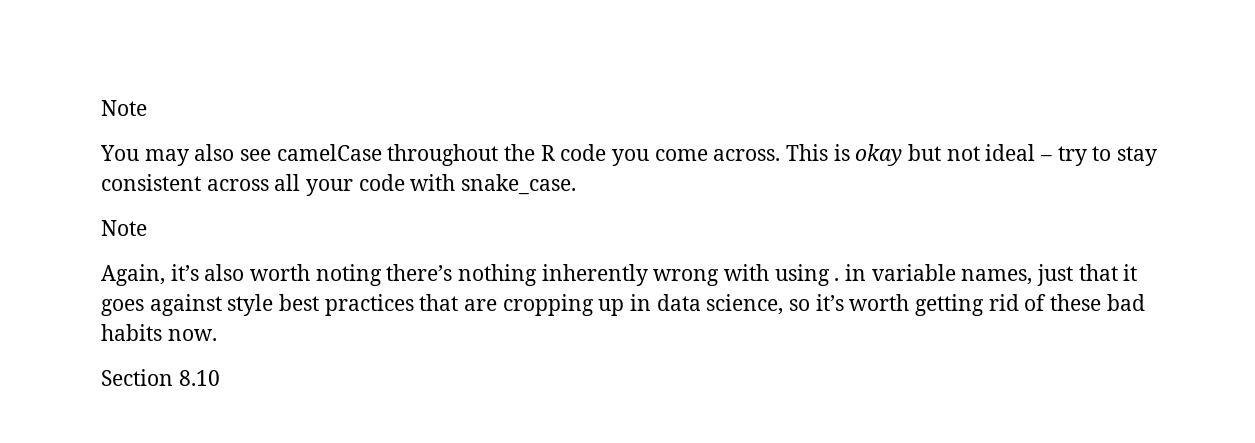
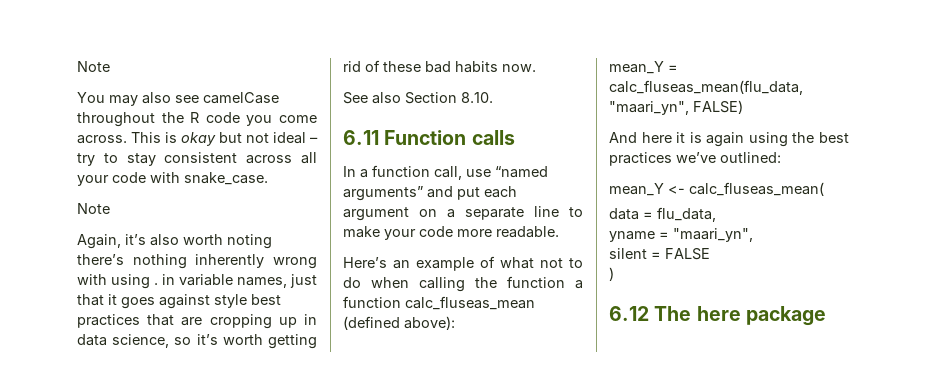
- Section 8.10
+ See also Section 8.10.
+ 6.11 Function calls
+ In a function call, use “named arguments” and put each argument on a separate line to make your code more readable.
+ Here’s an example of what not to do when calling the function a function calc_fluseas_mean (defined above):
+ mean_Y = calc_fluseas_mean(flu_data, "maari_yn", FALSE)
+ And here it is again using the best practices we’ve outlined:
+ mean_Y <- calc_fluseas_mean(
+ data = flu_data,
+ yname = "maari_yn",
+ silent = FALSE
+ )
+ 6.12 The here package

